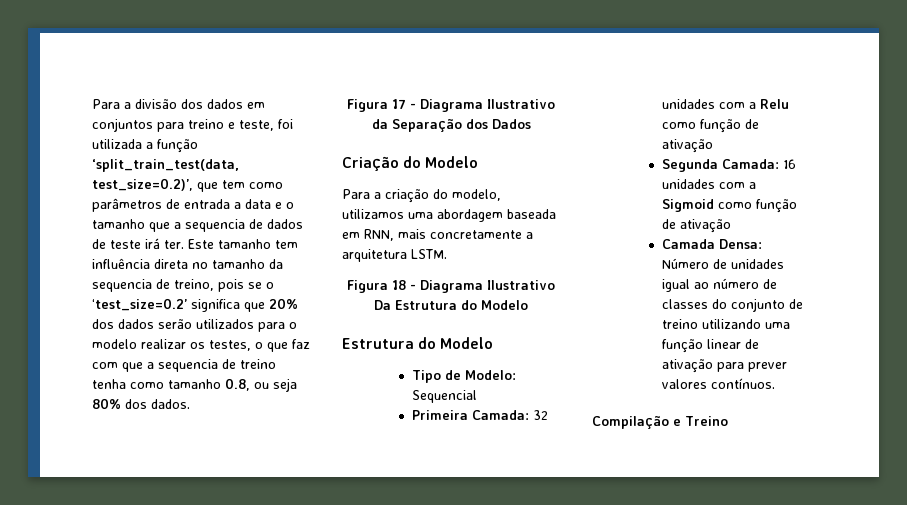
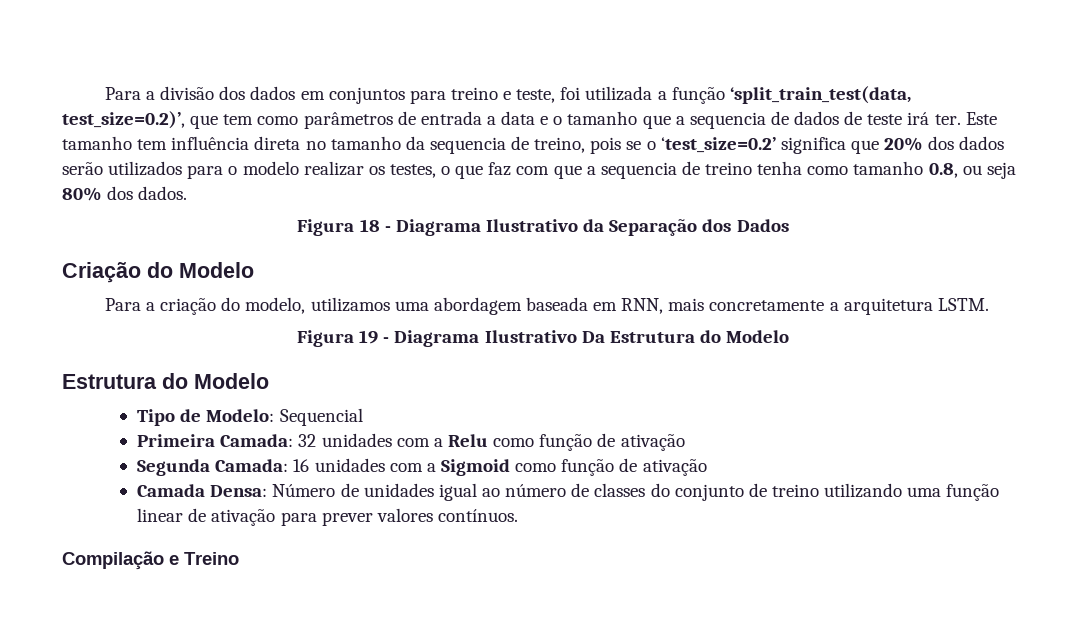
- Figura 17 - Diagrama Ilustrativo da Separação dos Dados
+ Figura 18 - Diagrama Ilustrativo da Separação dos Dados
- Figura 18 - Diagrama Ilustrativo Da Estrutura do Modelo
+ Figura 19 - Diagrama Ilustrativo Da Estrutura do Modelo

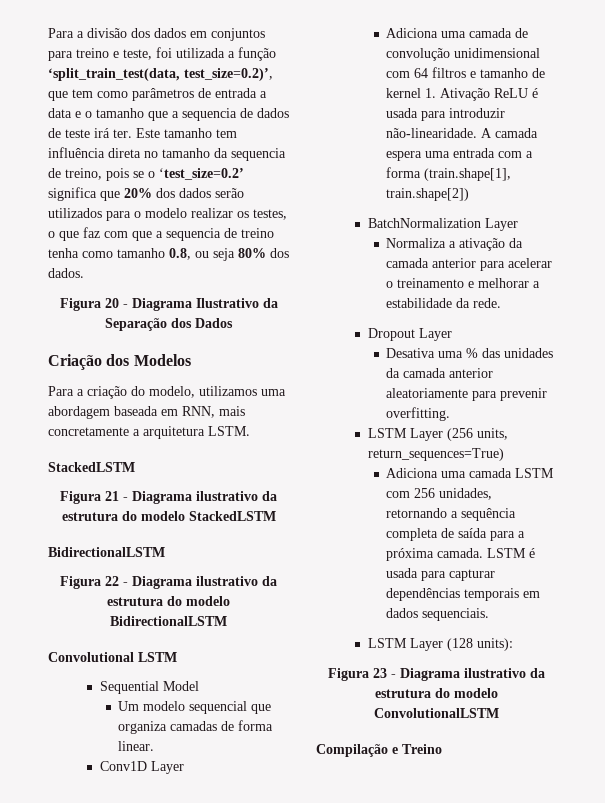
- Figura 18 - Diagrama Ilustrativo da Separação dos Dados
+ Figura 20 - Diagrama Ilustrativo da Separação dos Dados
- Criação do Modelo
+ Criação dos Modelos
  Para a criação do modelo, utilizamos uma abordagem baseada em RNN, mais concretamente a arquitetura LSTM.
- Figura 19 - Diagrama Ilustrativo Da Estrutura do Modelo
- Estrutura do Modelo
- Tipo de Modelo: Sequencial
- Primeira Camada: 32 unidades com a Relu como função de ativação
- Segunda Camada: 16 unidades com a Sigmoid como função de ativação
- Camada Densa: Número de unidades igual ao número de classes do conjunto de treino utilizando uma função linear de ativação para prever valores contínuos.
+ StackedLSTM
+ Figura 21 - Diagrama ilustrativo da estrutura do modelo StackedLSTM
+ BidirectionalLSTM
+ Figura 22 - Diagrama ilustrativo da estrutura do modelo BidirectionalLSTM
+ Convolutional LSTM
+ Sequential Model
+ Um modelo sequencial que organiza camadas de forma linear.
+ Conv1D Layer
+ Adiciona uma camada de convolução unidimensional com 64 filtros e tamanho de kernel 1. Ativação ReLU é usada para introduzir não-linearidade. A camada espera uma entrada com a forma (train.shape[1], train.shape[2])
+ BatchNormalization Layer
+ Normaliza a ativação da camada anterior para acelerar o treinamento e melhorar a estabilidade da rede.
+ Dropout Layer
+ Desativa uma % das unidades da camada anterior aleatoriamente para prevenir overfitting.
+ LSTM Layer (256 units, return_sequences=True)
+ Adiciona uma camada LSTM com 256 unidades, retornando a sequência completa de saída para a próxima camada. LSTM é usada para capturar dependências temporais em dados sequenciais.
+ LSTM Layer (128 units):
+ Figura 23 - Diagrama ilustrativo da estrutura do modelo ConvolutionalLSTM

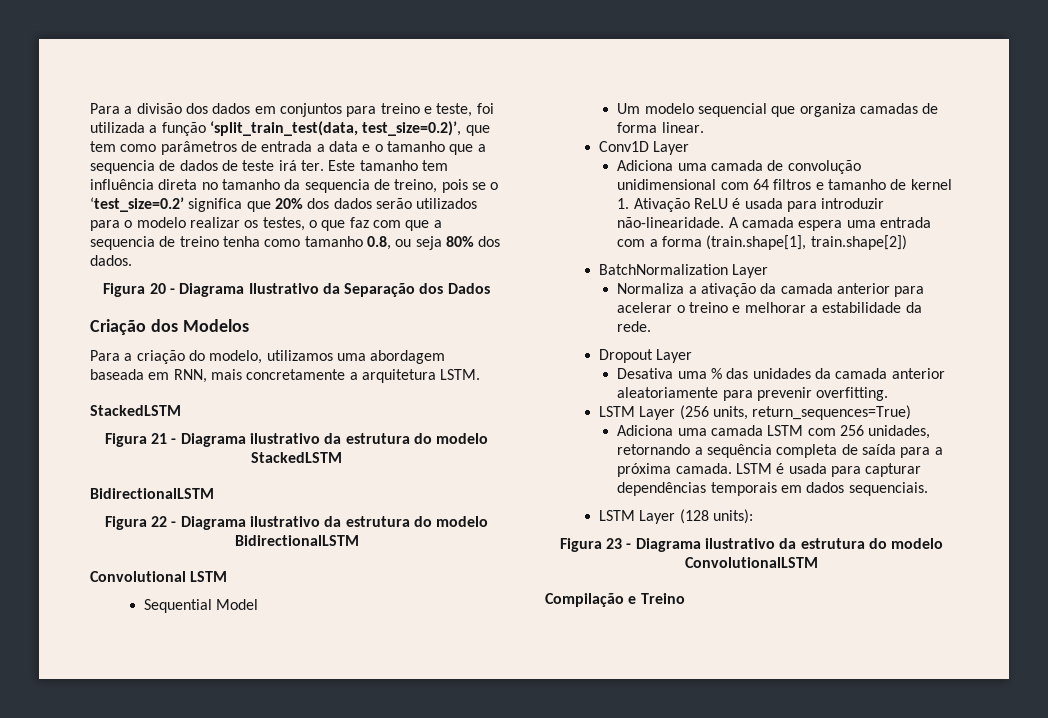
- Normaliza a ativação da camada anterior para acelerar o treinamento e melhorar a estabilidade da rede.
+ Normaliza a ativação da camada anterior para acelerar o treino e melhorar a estabilidade da rede.

